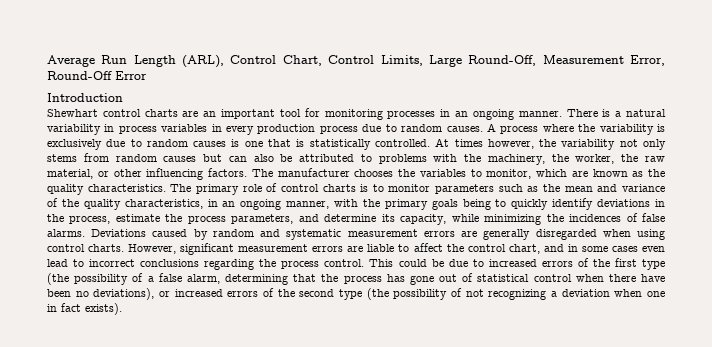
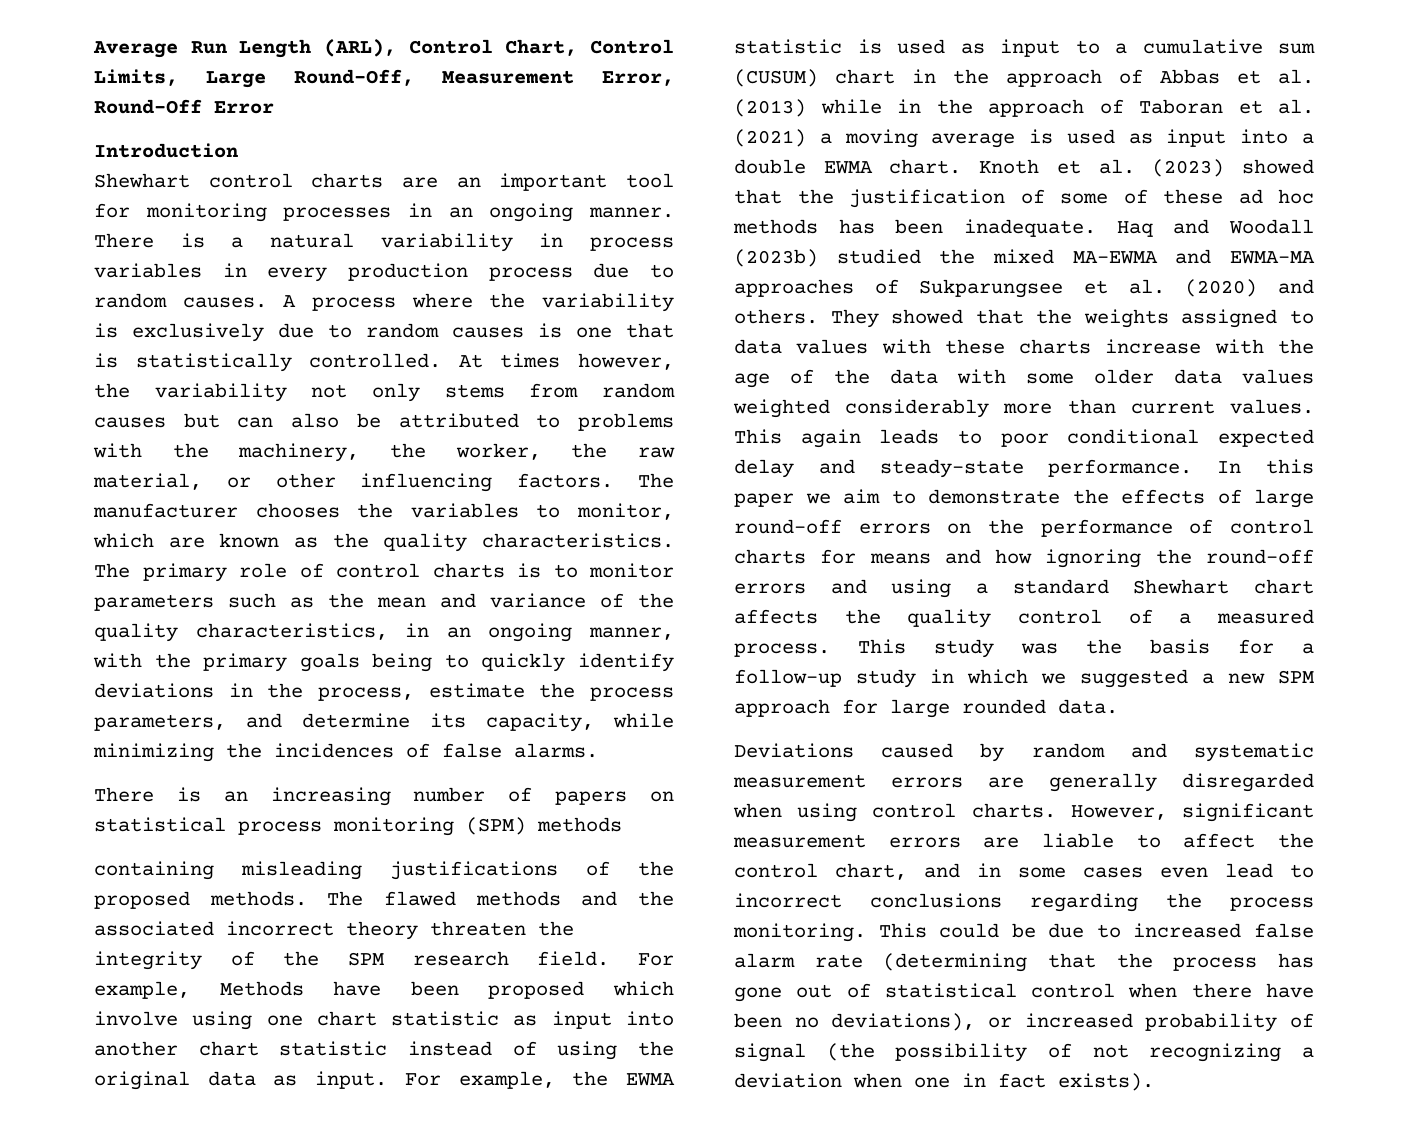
- The primary role of control charts is to monitor parameters such as the mean and variance of the quality characteristics, in an ongoing manner, with the primary goals being to quickly identify deviations in the process, estimate the process parameters, and determine its capacity, while minimizing the incidences of false alarms. Deviations caused by random and systematic measurement errors are generally disregarded when using control charts.
+ The primary role of control charts is to monitor parameters such as the mean and variance of the quality characteristics, in an ongoing manner, with the primary goals being to quickly identify deviations in the process, estimate the process parameters, and determine its capacity, while minimizing the incidences of false alarms.
+ There is an increasing number of papers on statistical process monitoring (SPM) methods
+ containing misleading justifications of the proposed methods. The flawed methods and the associated incorrect theory threaten the integrity of the SPM research field. For example, Methods have been proposed which involve using one chart statistic as input into another chart statistic instead of using the original data as input. For example, the EWMA statistic is used as input to a cumulative sum (CUSUM) chart in the approach of Abbas et al. (2013) while in the approach of Taboran et al. (2021) a moving average is used as input into a double EWMA chart. Knoth et al. (2023) showed that the justification of some of these ad hoc methods has been inadequate. Haq and Woodall (2023b) studied the mixed MA-EWMA and EWMA-MA approaches of Sukparungsee et al. (2020) and others. They showed that the weights assigned to data values with these charts increase with the age of the data with some older data values weighted considerably more than current values. This again leads to poor conditional expected delay and steady-state performance. In this paper we aim to demonstrate the effects of large round-off errors on the performance of control charts for means and how ignoring the round-off errors and using a standard Shewhart chart affects the quality control of a measured process. This study was the basis for a follow-up study in which we suggested a new SPM approach for large rounded data.
+ Deviations caused by random and systematic measurement errors are generally disregarded when using control charts.
- However, significant measurement errors are liable to affect the control chart, and in some cases even lead to incorrect conclusions regarding the process control.
+ However, significant measurement errors are liable to affect the control chart, and in some cases even lead to incorrect conclusions regarding the process monitoring.
- This could be due to increased errors of the first type (the possibility of a false alarm, determining that the process has gone out of statistical control when there have been no deviations), or increased errors of the second type (the possibility of not recognizing a deviation when one in fact exists).
+ This could be due to increased false alarm rate (determining that the process has gone out of statistical control when there have been no deviations), or increased probability of signal (the possibility of not recognizing a deviation when one in fact exists).

